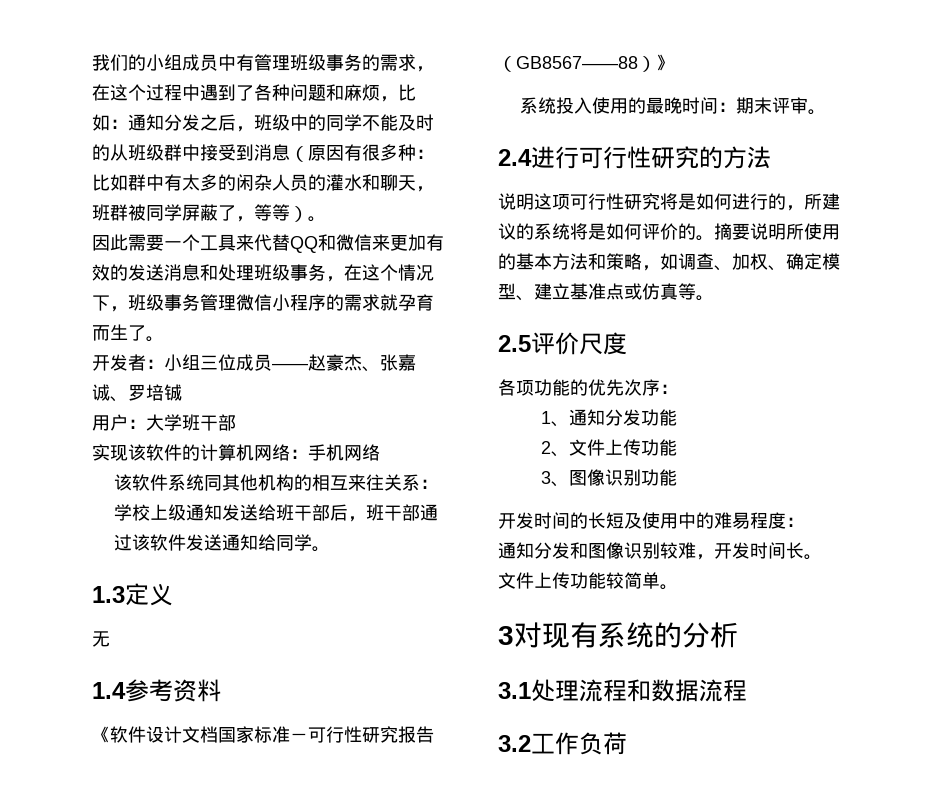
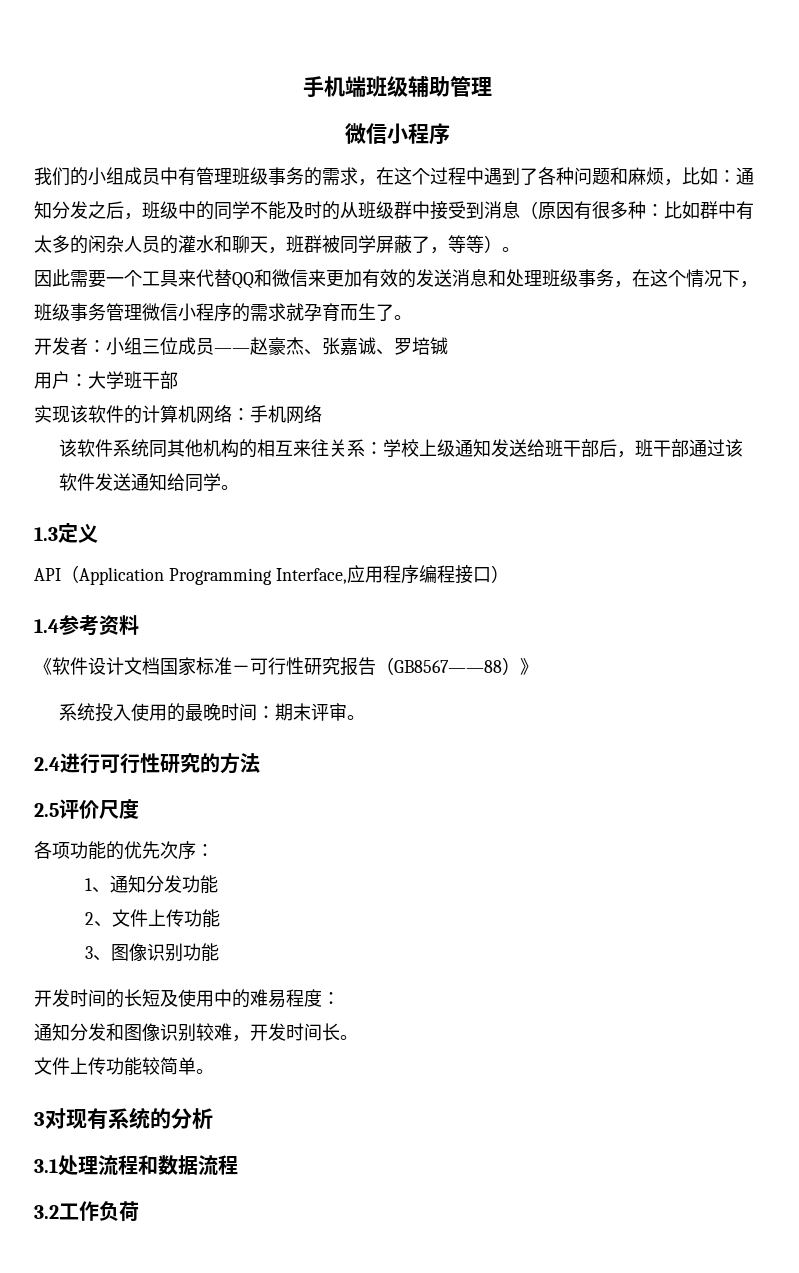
+ 手机端班级辅助管理
+ 微信小程序
- 无
+ API（Application Programming Interface,应用程序编程接口）
- 说明这项可行性研究将是如何进行的，所建议的系统将是如何评价的。摘要说明所使用的基本方法和策略，如调查、加权、确定模型、建立基准点或仿真等。

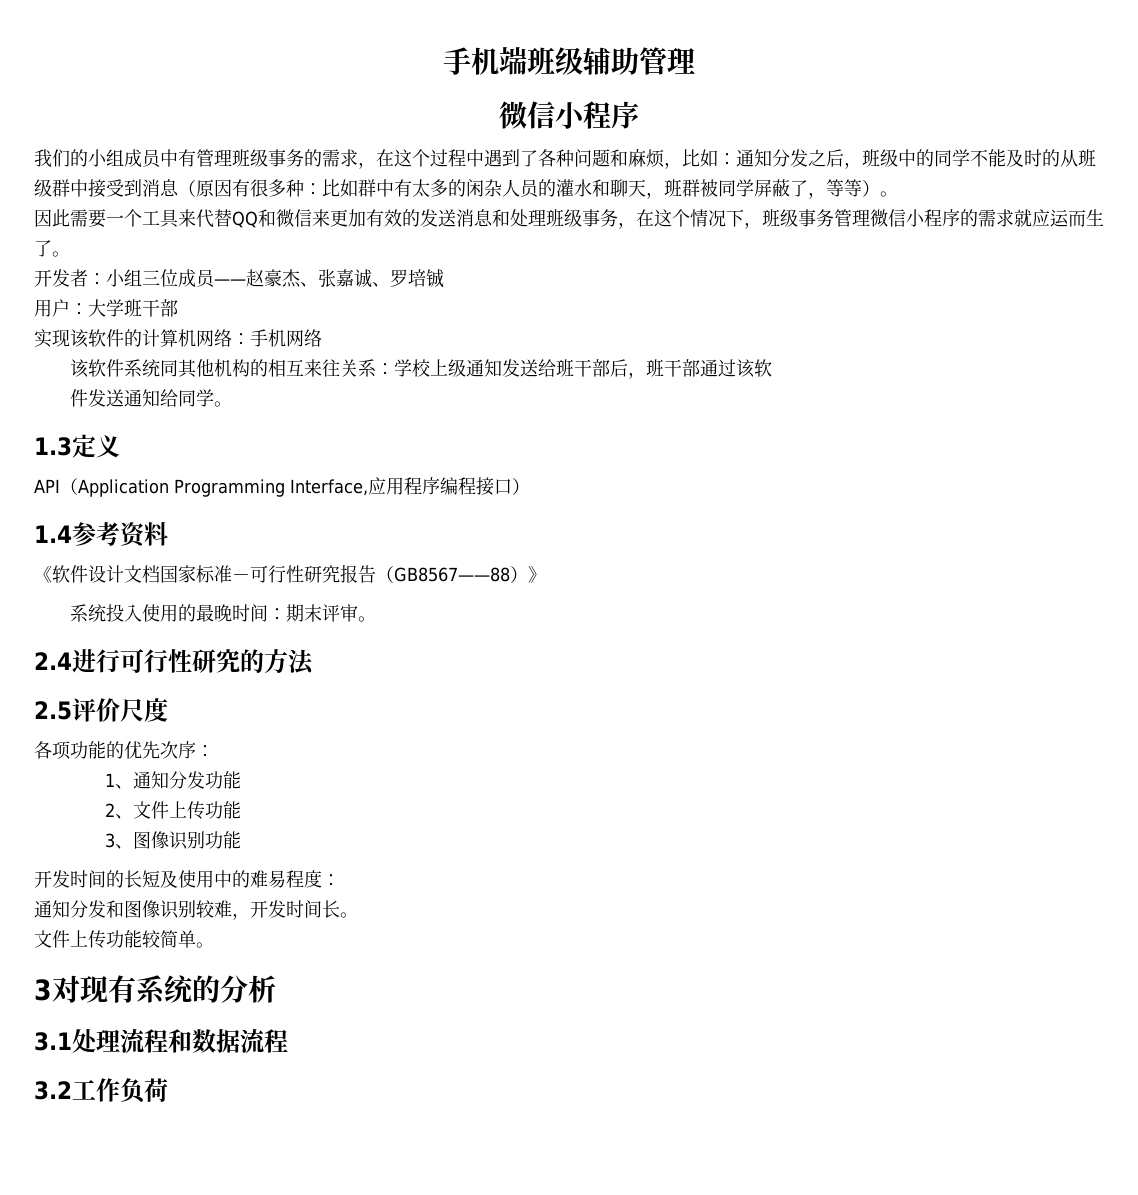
- 因此需要一个工具来代替QQ和微信来更加有效的发送消息和处理班级事务，在这个情况下，班级事务管理微信小程序的需求就孕育而生了。
+ 因此需要一个工具来代替QQ和微信来更加有效的发送消息和处理班级事务，在这个情况下，班级事务管理微信小程序的需求就应运而生了。
- 该软件系统同其他机构的相互来往关系：学校上级通知发送给班干部后，班干部通过该软件发送通知给同学。
+ 该软件系统同其他机构的相互来往关系：学校上级通知发送给班干部后，班干部通过该软
+ 件发送通知给同学。

